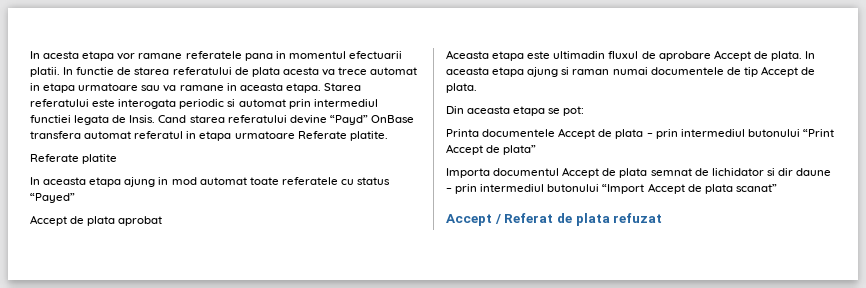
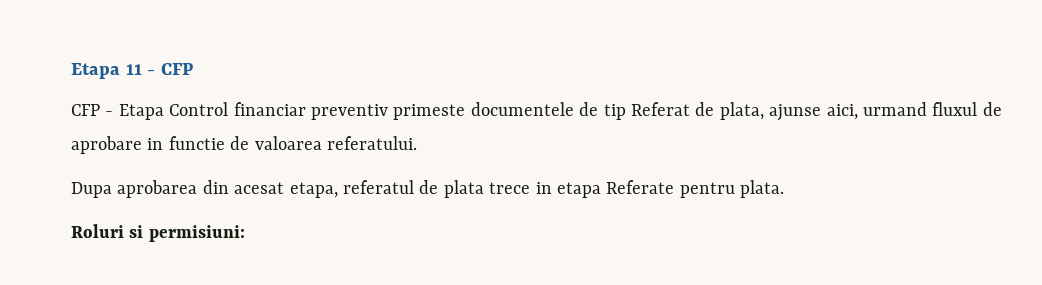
- In acesta etapa vor ramane referatele pana in momentul efectuarii platii. In functie de starea referatului de plata acesta va trece automat in etapa urmatoare sau va ramane in aceasta etapa. Starea referatului este interogata periodic si automat prin intermediul functiei legata de Insis. Cand starea referatului devine “Payd” OnBase transfera automat referatul in etapa urmatoare Referate platite.
- Referate platite
- In aceasta etapa ajung in mod automat toate referatele cu status “Payed”
- Accept de plata aprobat
- Aceasta etapa este ultimadin fluxul de aprobare Accept de plata. In aceasta etapa ajung si raman numai documentele de tip Accept de plata.
- Din aceasta etapa se pot:
- Printa documentele Accept de plata – prin intermediul butonului “Print Accept de plata”
- Importa documentul Accept de plata semnat de lichidator si dir daune – prin intermediul butonului “Import Accept de plata scanat”
- Accept / Referat de plata refuzat
+ Etapa 11 - CFP
+ CFP - Etapa Control financiar preventiv primeste documentele de tip Referat de plata, ajunse aici, urmand fluxul de aprobare in functie de valoarea referatului.
+ Dupa aprobarea din acesat etapa, referatul de plata trece in etapa Referate pentru plata.
+ Roluri si permisiuni:

